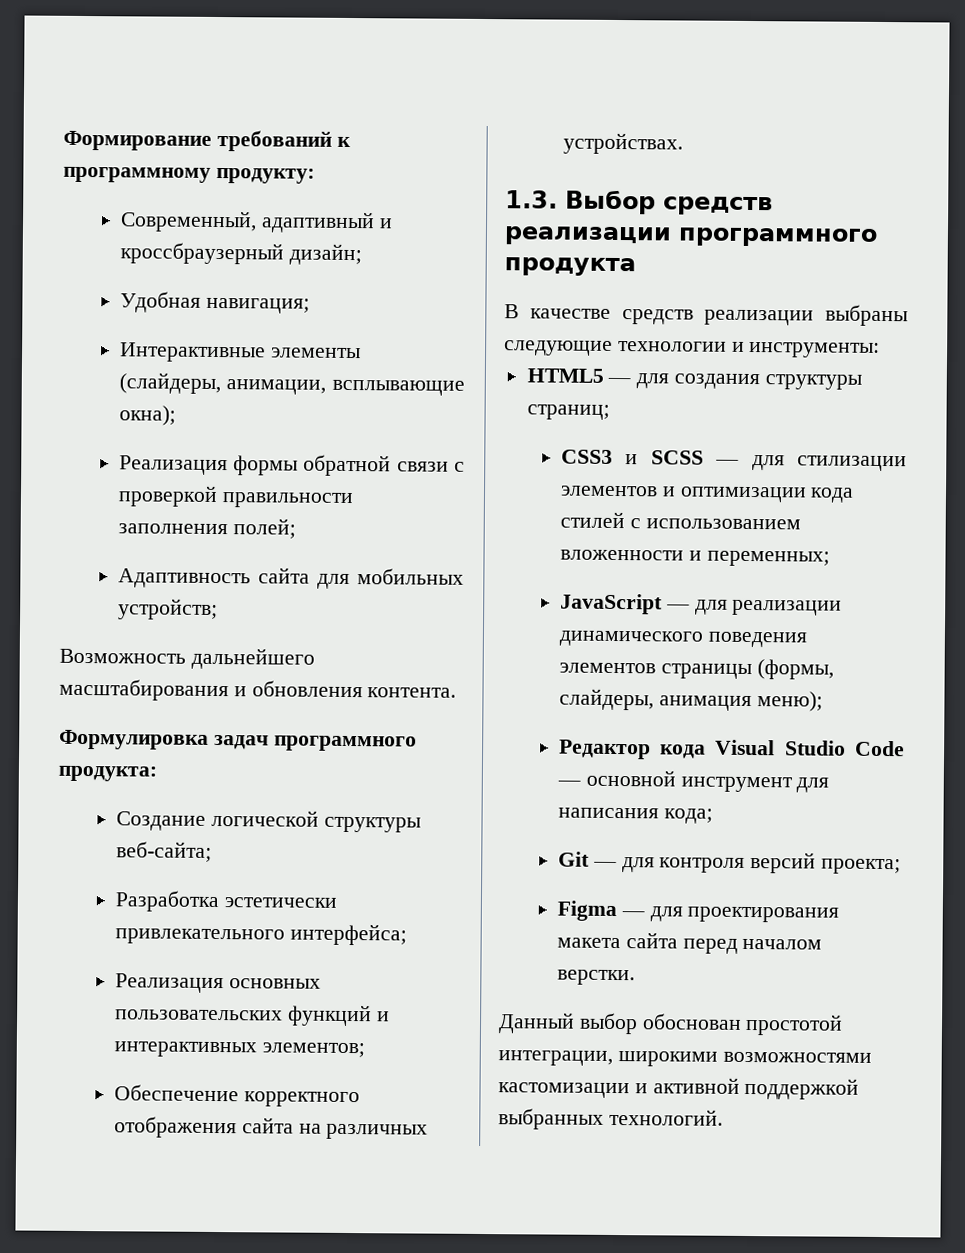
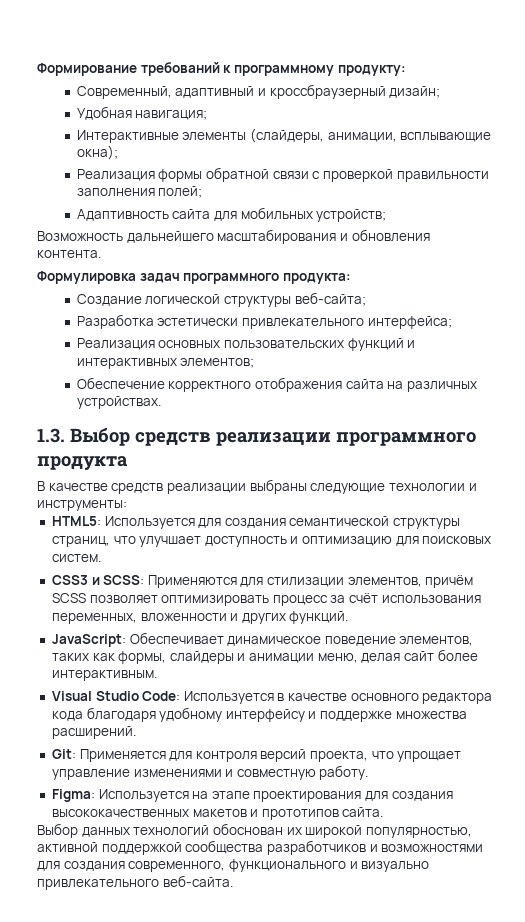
- HTML5 — для создания структуры страниц;
- CSS3 и SCSS — для стилизации элементов и оптимизации кода стилей с использованием вложенности и переменных;
- JavaScript — для реализации динамического поведения элементов страницы (формы, слайдеры, анимация меню);
- Редактор кода Visual Studio Code — основной инструмент для написания кода;
- Git — для контроля версий проекта;
- Figma — для проектирования макета сайта перед началом верстки.
- Данный выбор обоснован простотой интеграции, широкими возможностями кастомизации и активной поддержкой выбранных технологий.
+ HTML5: Используется для создания семантической структуры страниц, что улучшает доступность и оптимизацию для поисковых систем.
+ CSS3 и SCSS: Применяются для стилизации элементов, причём SCSS позволяет оптимизировать процесс за счёт использования переменных, вложенности и других функций.
+ JavaScript: Обеспечивает динамическое поведение элементов, таких как формы, слайдеры и анимации меню, делая сайт более интерактивным.
+ Visual Studio Code: Используется в качестве основного редактора кода благодаря удобному интерфейсу и поддержке множества расширений.
+ Git: Применяется для контроля версий проекта, что упрощает управление изменениями и совместную работу.
+ Figma: Используется на этапе проектирования для создания высококачественных макетов и прототипов сайта.
+ Выбор данных технологий обоснован их широкой популярностью, активной поддержкой сообщества разработчиков и возможностями для создания современного, функционального и визуально привлекательного веб-сайта.

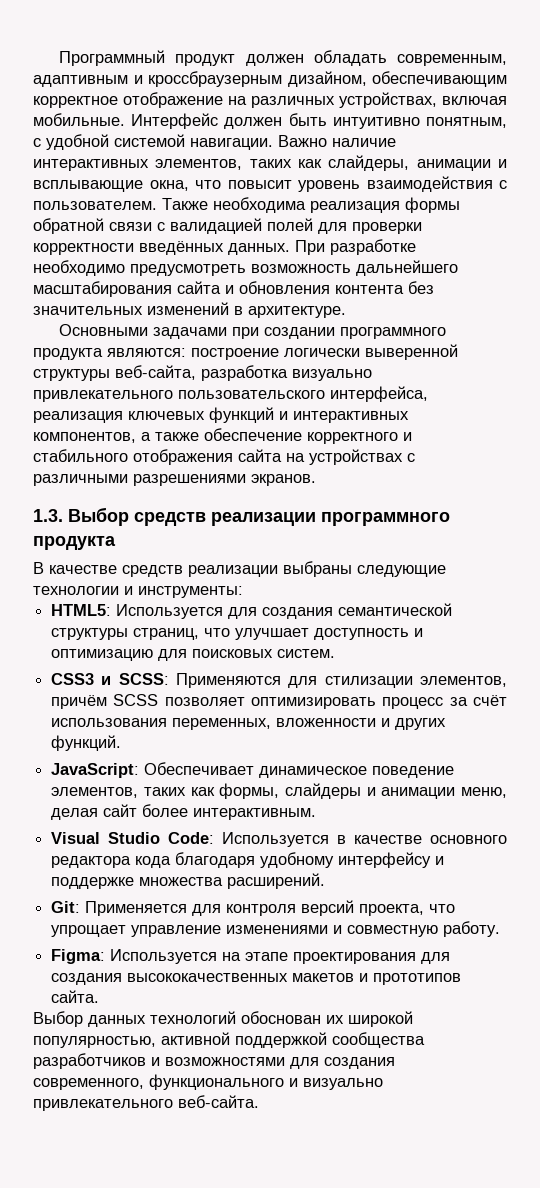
- Формирование требований к программному продукту:
- Современный, адаптивный и кроссбраузерный дизайн;
- Удобная навигация;
- Интерактивные элементы (слайдеры, анимации, всплывающие окна);
- Реализация формы обратной связи с проверкой правильности заполнения полей;
- Адаптивность сайта для мобильных устройств;
- Возможность дальнейшего масштабирования и обновления контента.
- Формулировка задач программного продукта:
- Создание логической структуры веб-сайта;
- Разработка эстетически привлекательного интерфейса;
- Реализация основных пользовательских функций и интерактивных элементов;
- Обеспечение корректного отображения сайта на различных устройствах.
+ Программный продукт должен обладать современным, адаптивным и кроссбраузерным дизайном, обеспечивающим корректное отображение на различных устройствах, включая мобильные. Интерфейс должен быть интуитивно понятным, с удобной системой навигации. Важно наличие интерактивных элементов, таких как слайдеры, анимации и всплывающие окна, что повысит уровень взаимодействия с пользователем. Также необходима реализация формы обратной связи с валидацией полей для проверки корректности введённых данных. При разработке необходимо предусмотреть возможность дальнейшего масштабирования сайта и обновления контента без значительных изменений в архитектуре.
+ Основными задачами при создании программного продукта являются: построение логически выверенной структуры веб-сайта, разработка визуально привлекательного пользовательского интерфейса, реализация ключевых функций и интерактивных компонентов, а также обеспечение корректного и стабильного отображения сайта на устройствах с различными разрешениями экранов.

